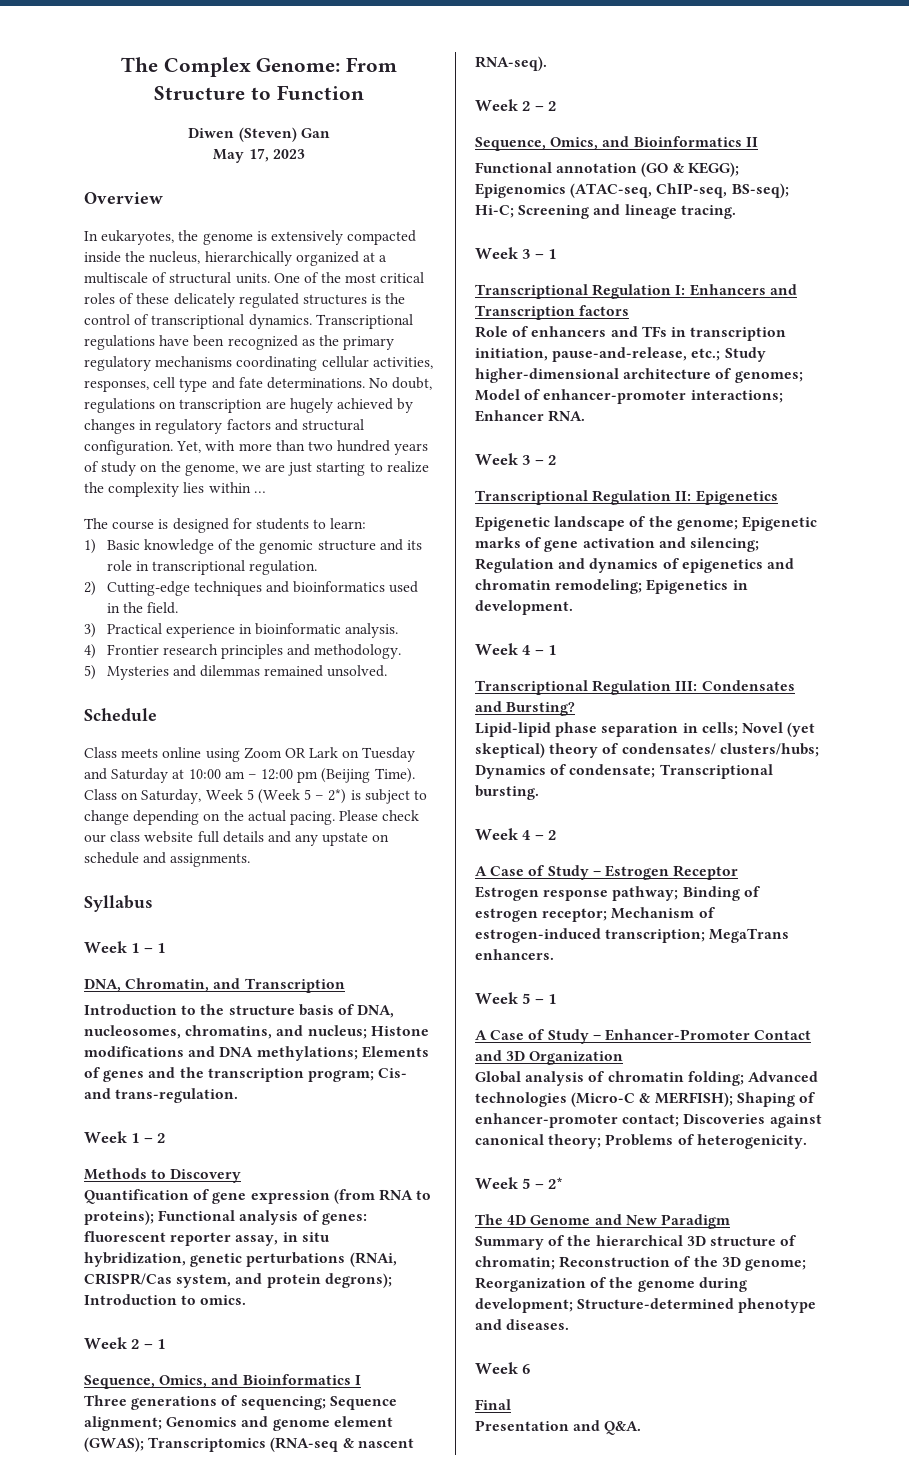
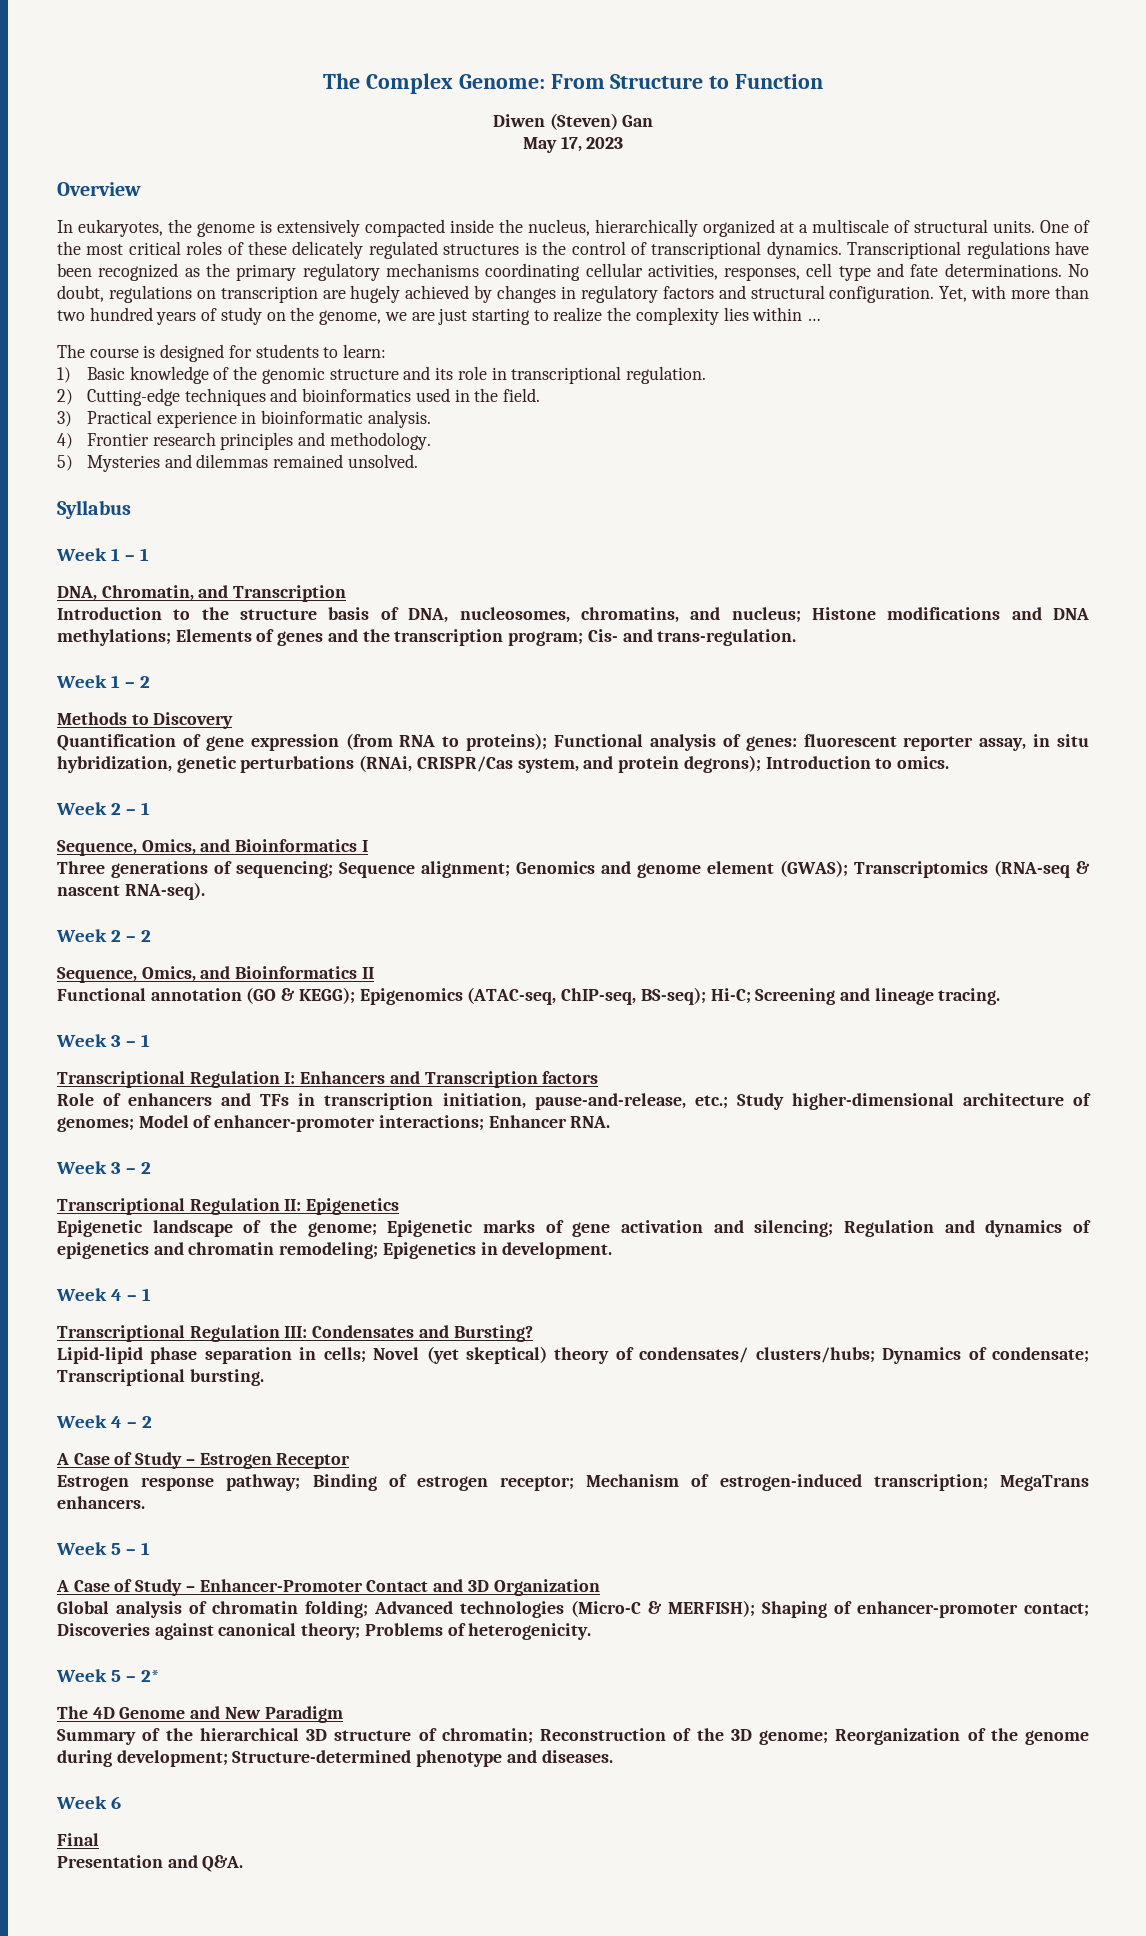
- Schedule
- Class meets online using Zoom OR Lark on Tuesday and Saturday at 10:00 am – 12:00 pm (Beijing Time). Class on Saturday, Week 5 (Week 5 – 2*) is subject to change depending on the actual pacing. Please check our class website full details and any upstate on schedule and assignments.

